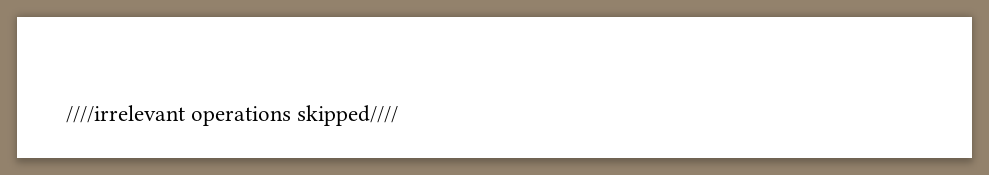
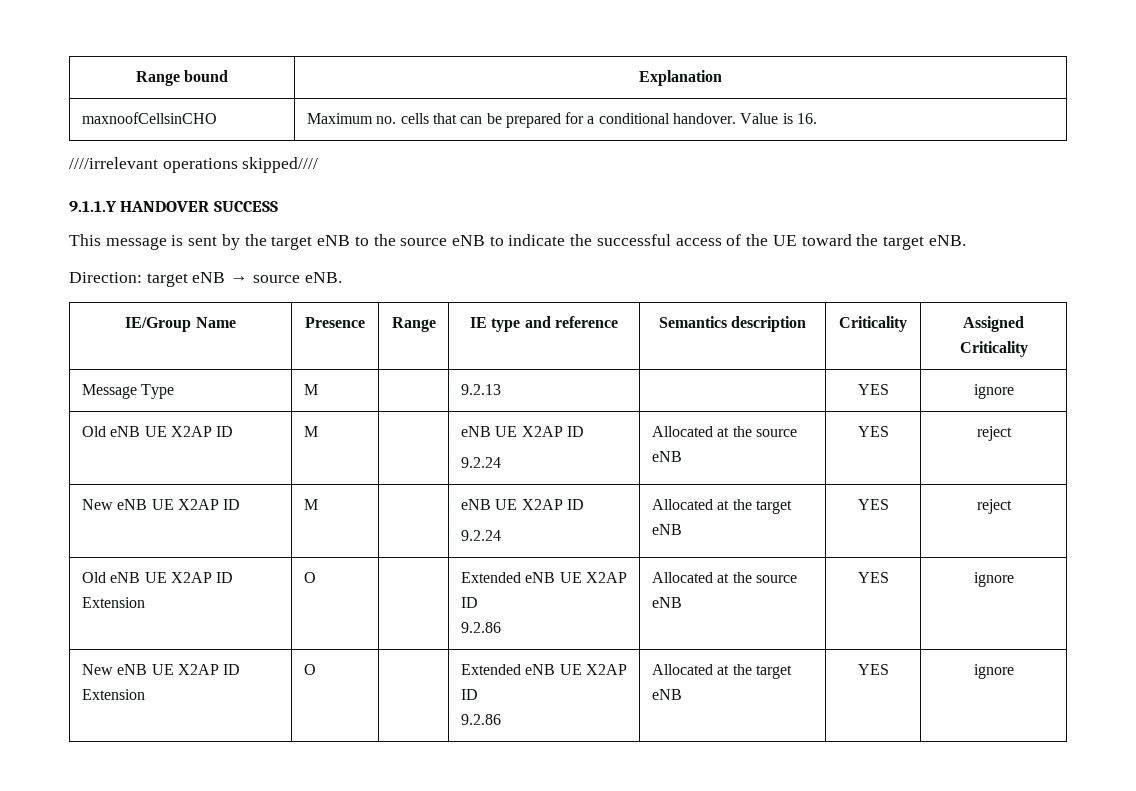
+ Range bound | Explanation
+ maxnoofCellsinCHO | Maximum no. cells that can be prepared for a conditional handover. Value is 16.
  ////irrelevant operations skipped////
+ 9.1.1.Y HANDOVER SUCCESS
+ This message is sent by the target eNB to the source eNB to indicate the successful access of the UE toward the target eNB.
+ Direction: target eNB → source eNB.
+ IE/Group Name | Presence | Range | IE type and reference | Semantics description | Criticality | Assigned Criticality
+ Message Type | M | | 9.2.13 | | YES | ignore
+ Old eNB UE X2AP ID | M | | eNB UE X2AP ID
+ 9.2.24 | Allocated at the source eNB | YES | reject
+ New eNB UE X2AP ID | M | | eNB UE X2AP ID
+ 9.2.24 | Allocated at the target eNB | YES | reject
+ Old eNB UE X2AP ID Extension | O | | Extended eNB UE X2AP ID
+ 9.2.86 | Allocated at the source eNB | YES | ignore
+ New eNB UE X2AP ID Extension | O | | Extended eNB UE X2AP ID
+ 9.2.86 | Allocated at the target eNB | YES | ignore

